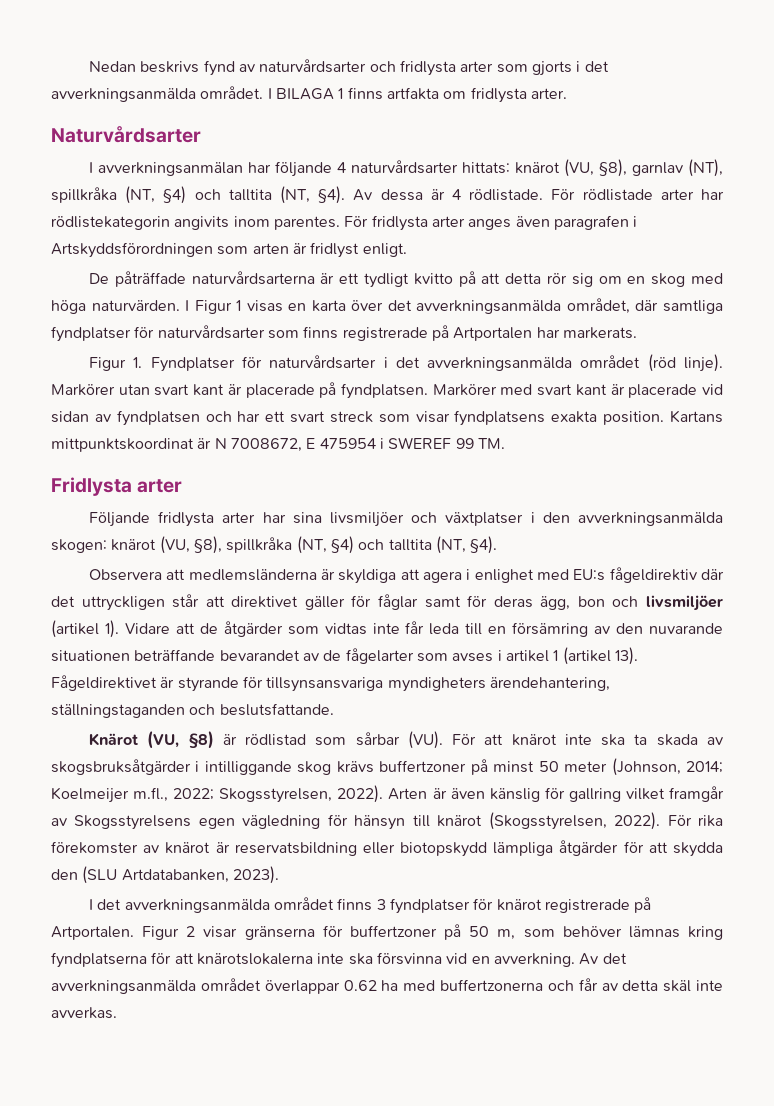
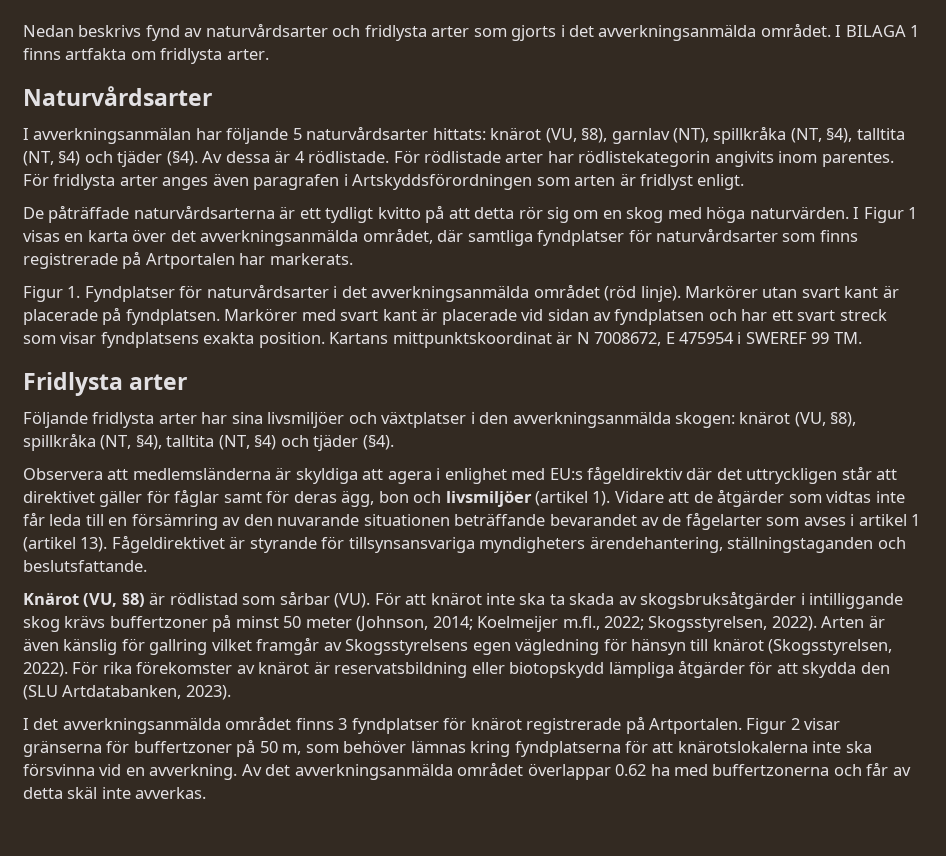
- I avverkningsanmälan har följande 4 naturvårdsarter hittats: knärot (VU, §8), garnlav (NT), spillkråka (NT, §4) och talltita (NT, §4).
+ I avverkningsanmälan har följande 5 naturvårdsarter hittats: knärot (VU, §8), garnlav (NT), spillkråka (NT, §4), talltita (NT, §4) och tjäder (§4).
- Följande fridlysta arter har sina livsmiljöer och växtplatser i den avverkningsanmälda skogen: knärot (VU, §8), spillkråka (NT, §4) och talltita (NT, §4).
+ Följande fridlysta arter har sina livsmiljöer och växtplatser i den avverkningsanmälda skogen: knärot (VU, §8), spillkråka (NT, §4), talltita (NT, §4) och tjäder (§4).

